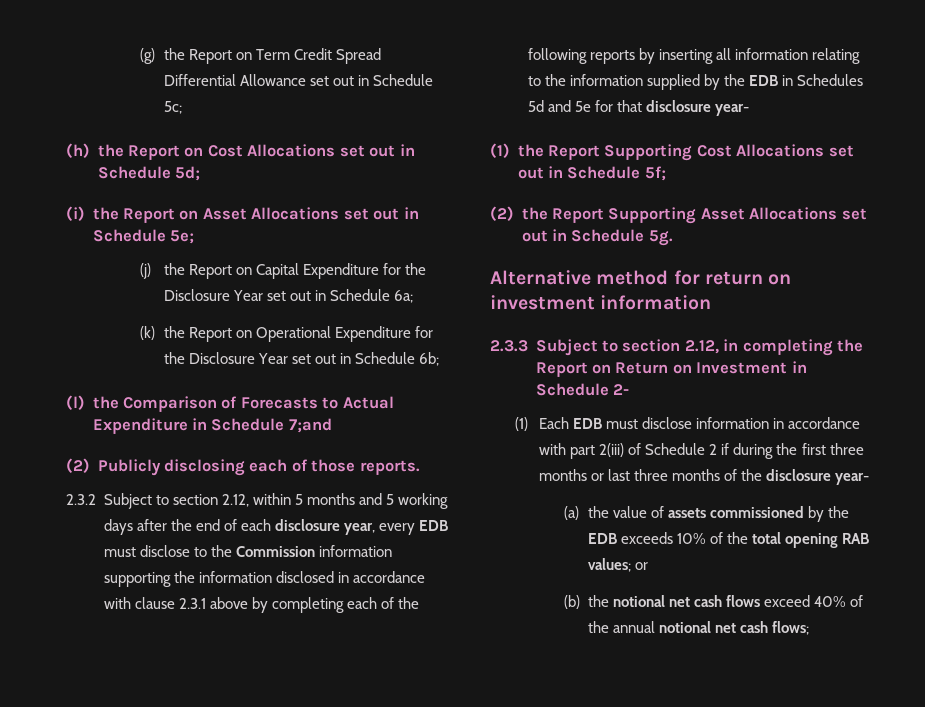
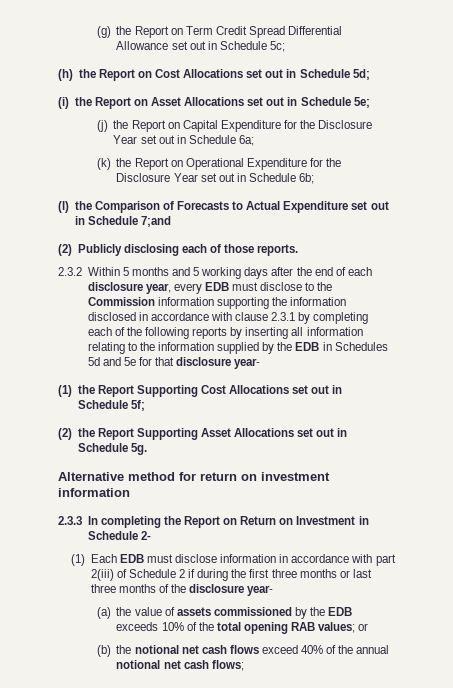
- (l) the Comparison of Forecasts to Actual Expenditure in Schedule 7;and
+ (l) the Comparison of Forecasts to Actual Expenditure set out in Schedule 7;and
- 2.3.2 Subject to section 2.12, within 5 months and 5 working days after the end of each disclosure year, every EDB must disclose to the Commission information supporting the information disclosed in accordance with clause 2.3.1 above by completing each of the following reports by inserting all information relating to the information supplied by the EDB in Schedules 5d and 5e for that disclosure year-
+ 2.3.2 Within 5 months and 5 working days after the end of each disclosure year, every EDB must disclose to the Commission information supporting the information disclosed in accordance with clause 2.3.1 by completing each of the following reports by inserting all information relating to the information supplied by the EDB in Schedules 5d and 5e for that disclosure year-
- 2.3.3 Subject to section 2.12, in completing the Report on Return on Investment in Schedule 2-
+ 2.3.3 In completing the Report on Return on Investment in Schedule 2-

